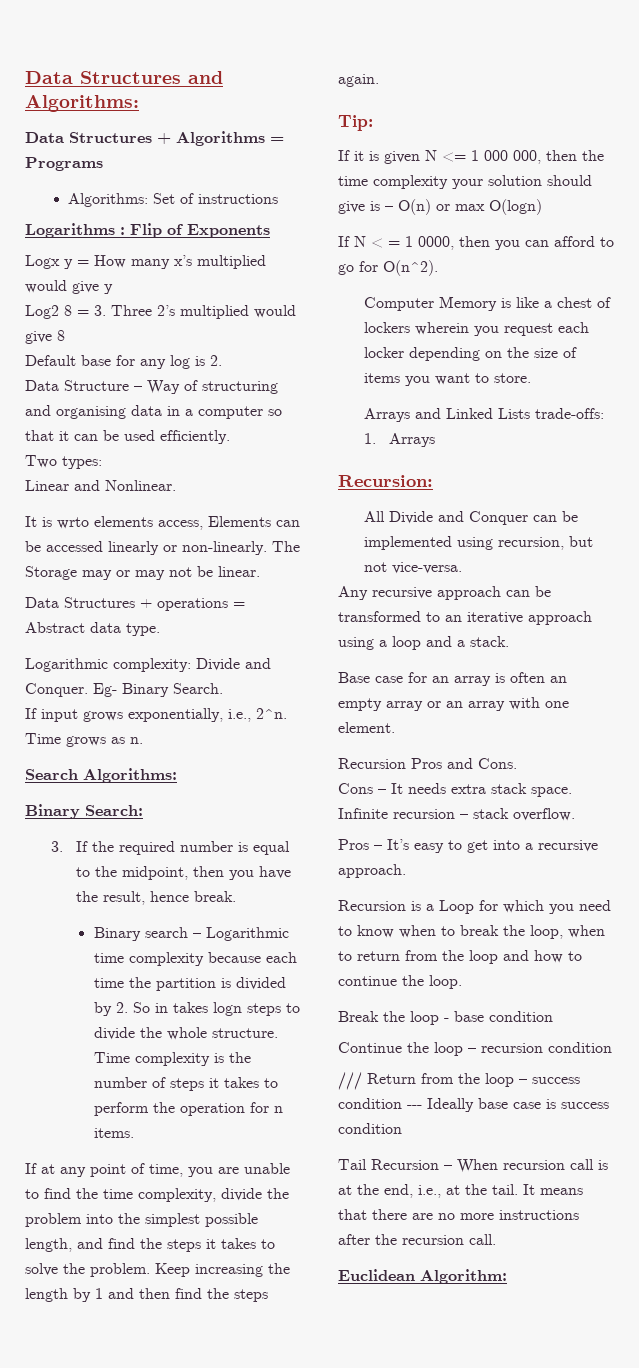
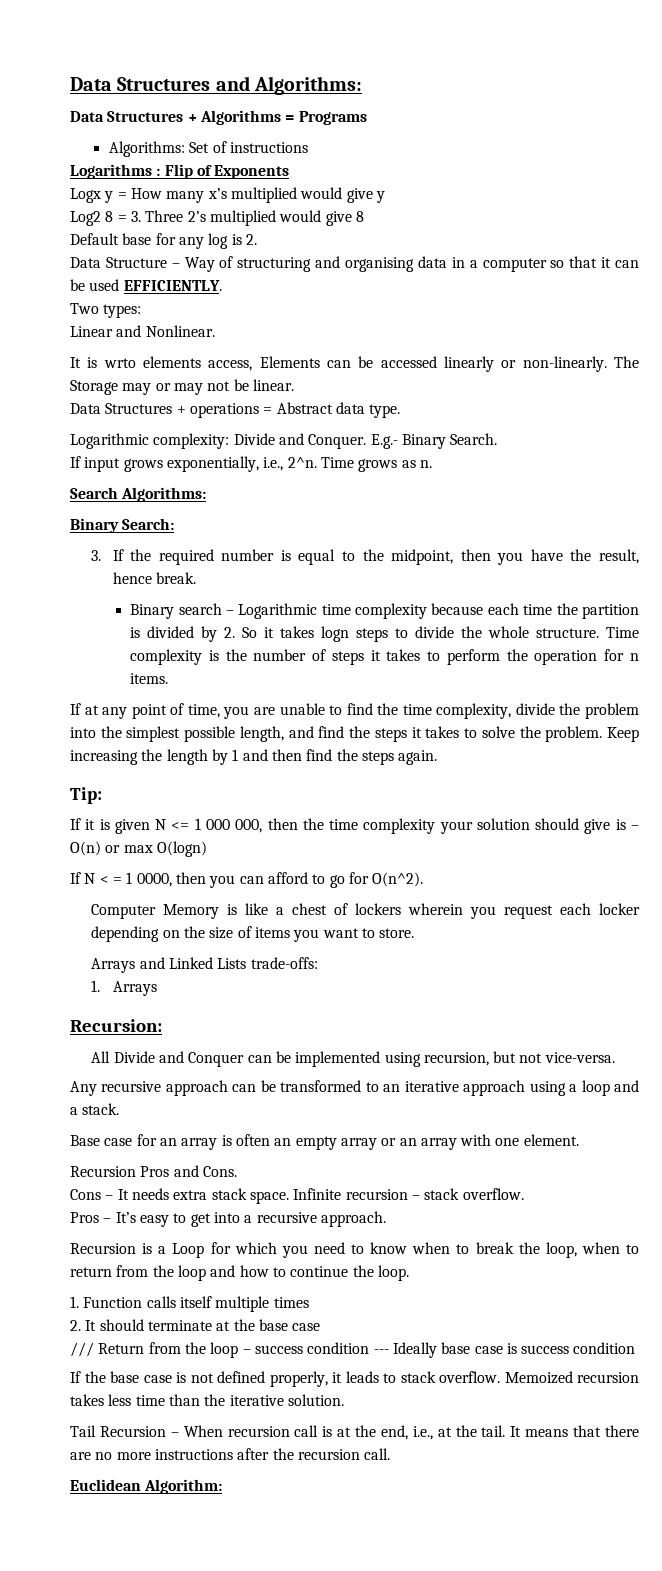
- Data Structure – Way of structuring and organising data in a computer so that it can be used efficiently.
+ Data Structure – Way of structuring and organising data in a computer so that it can be used EFFICIENTLY.
- Eg- Binary Search.
+ E.g.- Binary Search.
- Binary search – Logarithmic time complexity because each time the partition is divided by 2. So in takes logn steps to divide the whole structure.
+ Binary search – Logarithmic time complexity because each time the partition is divided by 2. So it takes logn steps to divide the whole structure.
- Break the loop - base condition
- Continue the loop – recursion condition
+ 1. Function calls itself multiple times
+ 2. It should terminate at the base case
+ If the base case is not defined properly, it leads to stack overflow. Memoized recursion takes less time than the iterative solution.

